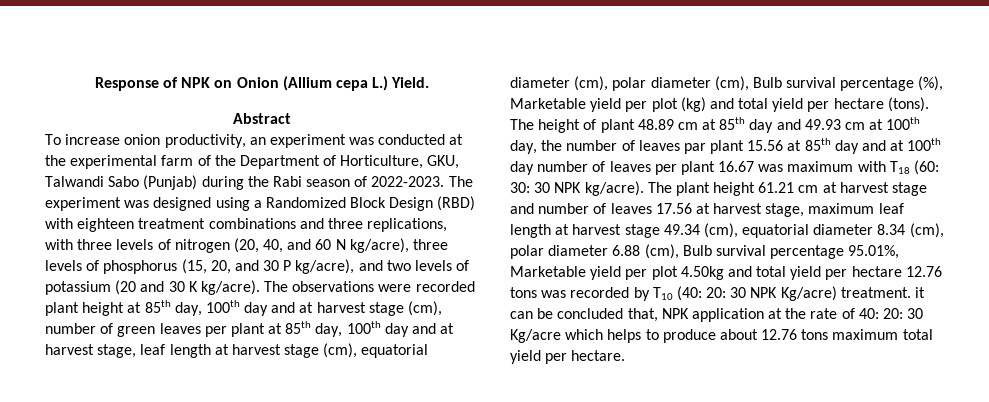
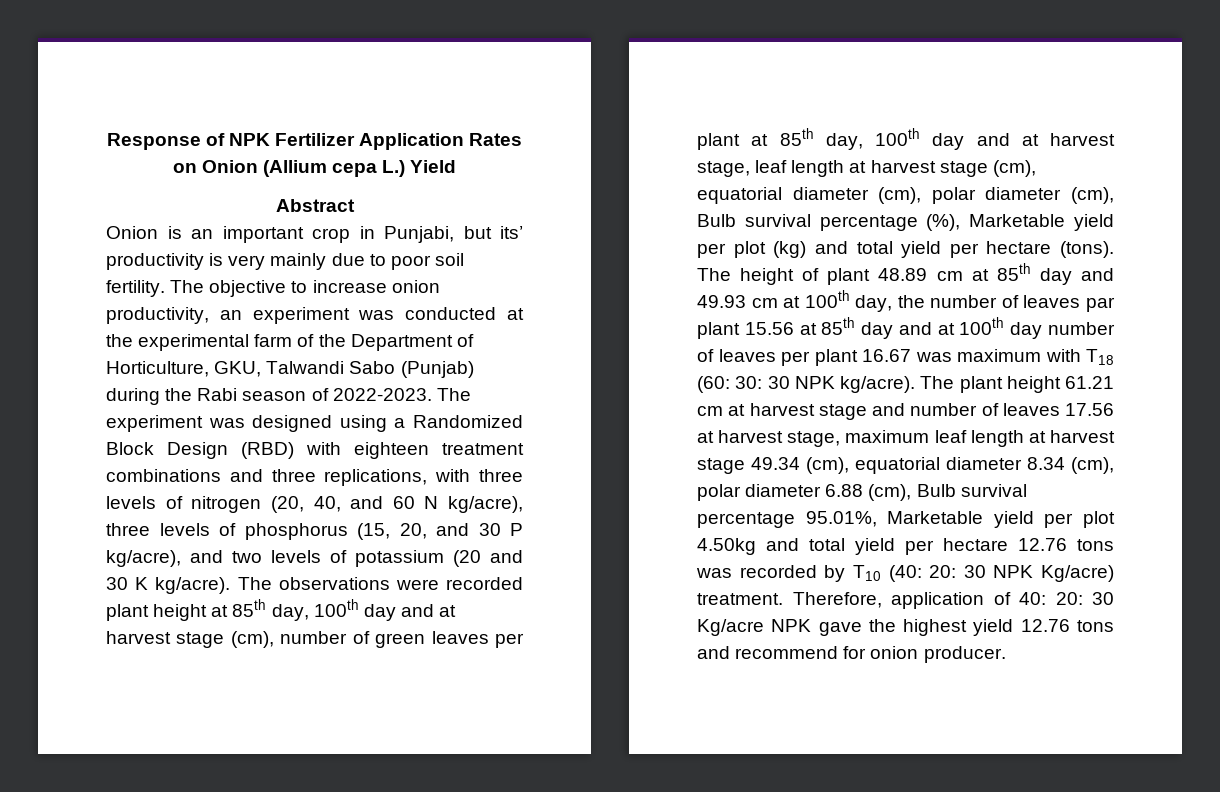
- Response of NPK on Onion (Allium cepa L.) Yield.
+ Response of NPK Fertilizer Application Rates on Onion (Allium cepa L.) Yield
- To increase onion productivity, an experiment was conducted at the experimental farm of the Department of Horticulture, GKU, Talwandi Sabo (Punjab) during the Rabi season of 2022-2023.
+ Onion is an important crop in Punjabi, but its’ productivity is very mainly due to poor soil fertility. The objective to increase onion productivity, an experiment was conducted at the experimental farm of the Department of Horticulture, GKU, Talwandi Sabo (Punjab) during the Rabi season of 2022-2023.
- 30 NPK Kg/acre) treatment. it can be concluded that, NPK application at the rate of 40:
+ 30 NPK Kg/acre) treatment. Therefore, application of 40:
- 30 Kg/acre which helps to produce about 12.76 tons maximum total yield per hectare.
+ 30 Kg/acre NPK gave the highest yield 12.76 tons and recommend for onion producer.

